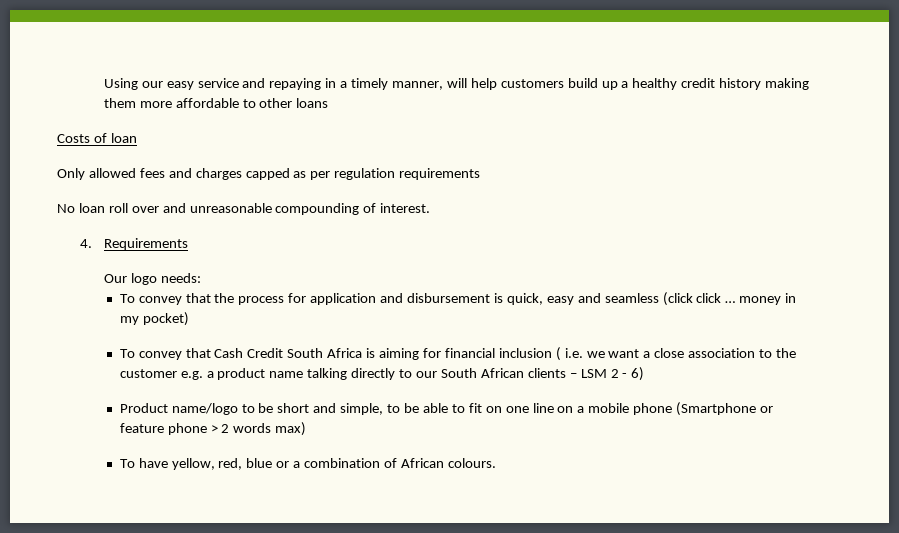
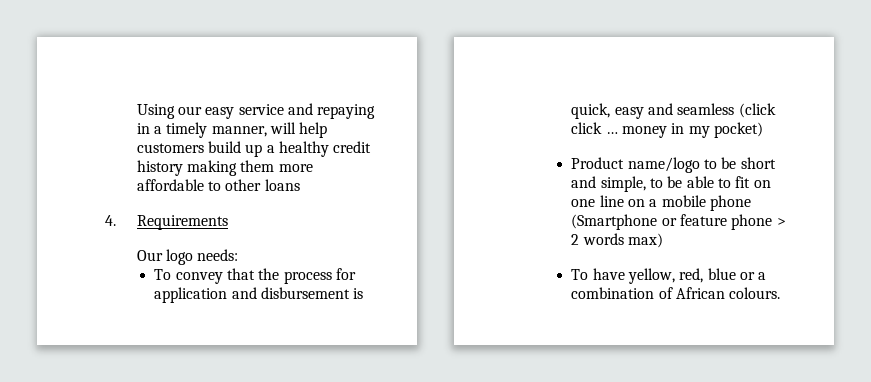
- Costs of loan
- Only allowed fees and charges capped as per regulation requirements
- No loan roll over and unreasonable compounding of interest.
- To convey that Cash Credit South Africa is aiming for financial inclusion ( i.e. we want a close association to the customer e.g. a product name talking directly to our South African clients – LSM 2 - 6)

